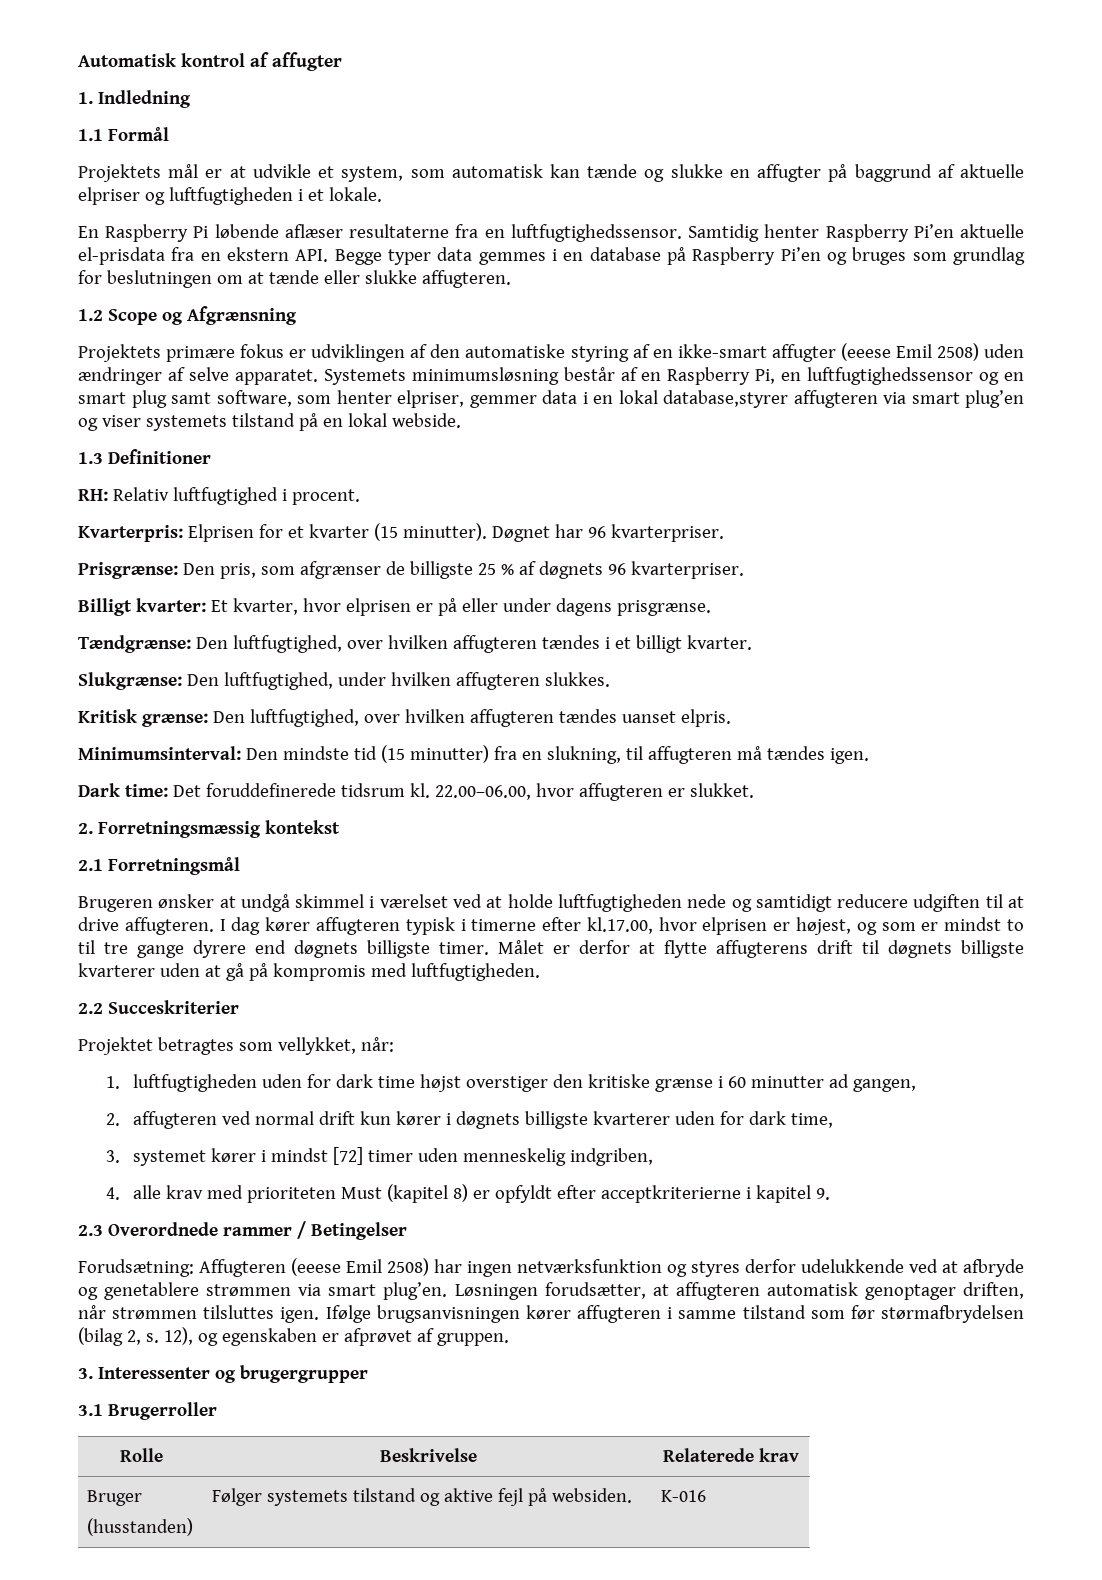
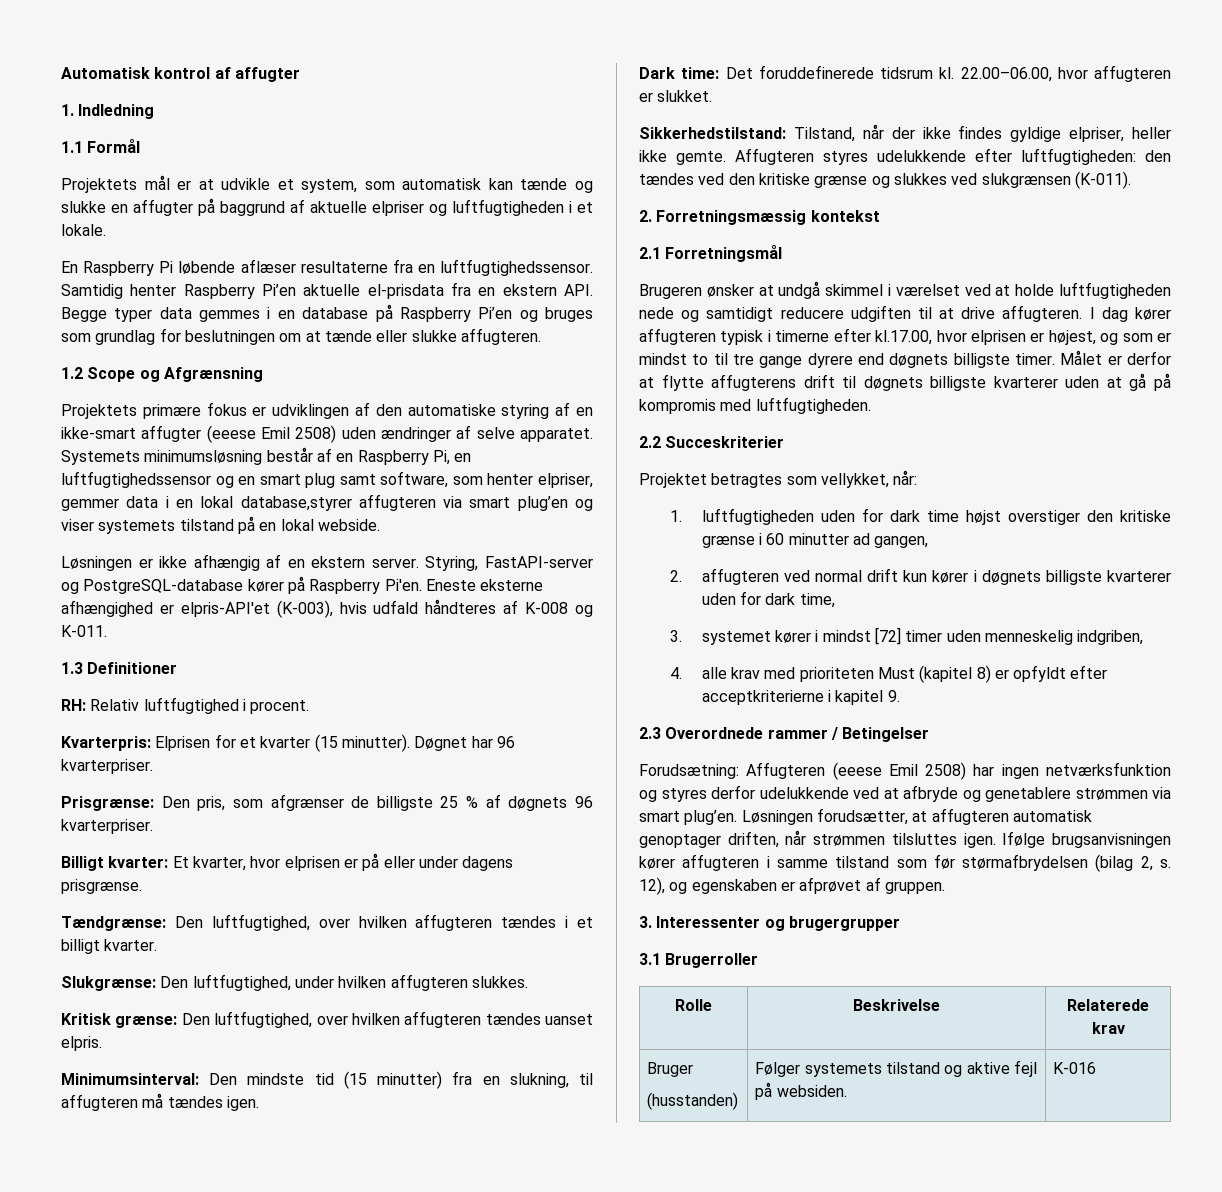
+ Løsningen er ikke afhængig af en ekstern server. Styring, FastAPI-server og PostgreSQL-database kører på Raspberry Pi'en. Eneste eksterne afhængighed er elpris-API'et (K-003), hvis udfald håndteres af K-008 og K-011.
+ Sikkerhedstilstand: Tilstand, når der ikke findes gyldige elpriser, heller ikke gemte. Affugteren styres udelukkende efter luftfugtigheden: den tændes ved den kritiske grænse og slukkes ved slukgrænsen (K-011).

